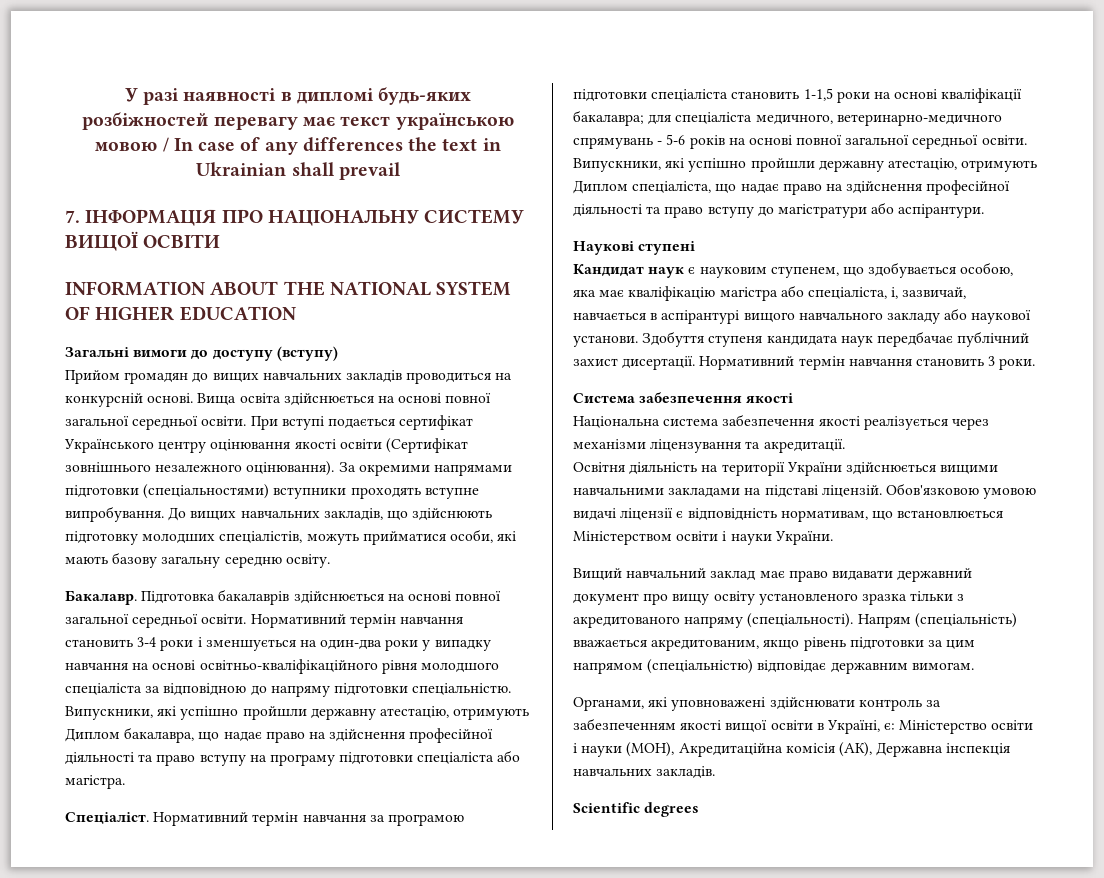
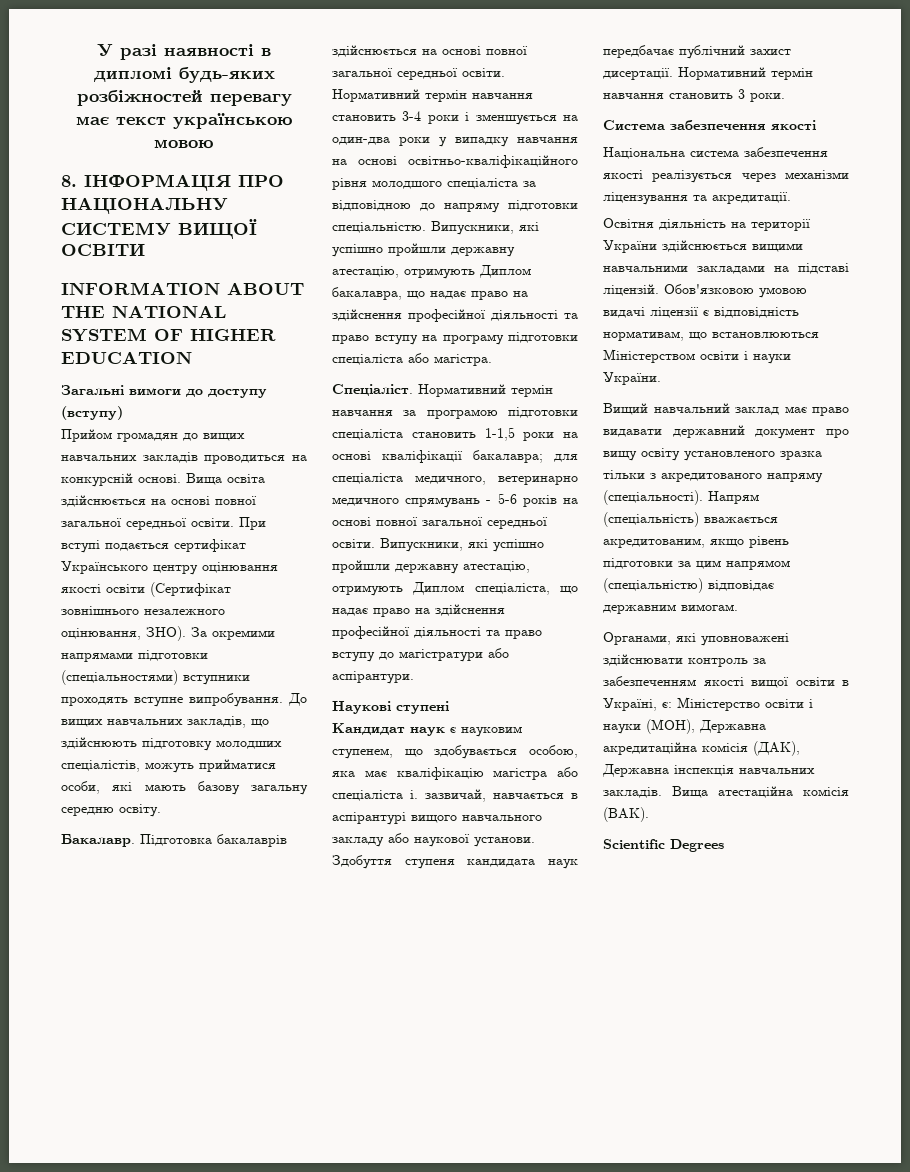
- У разі наявності в дипломі будь-яких розбіжностей перевагу має текст українською мовою / In case of any differences the text in Ukrainian shall prevail
- 7. ІНФОРМАЦІЯ ПРО НАЦІОНАЛЬНУ СИСТЕМУ ВИЩОЇ ОСВІТИ
+ У разі наявності в дипломі будь-яких розбіжностей перевагу має текст українською мовою
+ 8. ІНФОРМАЦІЯ ПРО НАЦІОНАЛЬНУ СИСТЕМУ ВИЩОЇ ОСВІТИ
- При вступі подається сертифікат Українського центру оцінювання якості освіти (Сертифікат зовнішнього незалежного оцінювання).
+ При вступі подається сертифікат Українського центру оцінювання якості освіти (Сертифікат зовнішнього незалежного оцінювання, ЗНО).
- Нормативний термін навчання за програмою підготовки спеціаліста становить 1-1,5 роки на основі кваліфікації бакалавра; для спеціаліста медичного, ветеринарно-медичного спрямувань - 5-6 років на основі повної загальної середньої освіти.
+ Нормативний термін навчання за програмою підготовки спеціаліста становить 1-1,5 роки на основі кваліфікації бакалавра; для спеціаліста медичного, ветеринарно медичного спрямувань - 5-6 років на основі повної загальної середньої освіти.
- Кандидат наук є науковим ступенем, що здобувається особою, яка має кваліфікацію магістра або спеціаліста, і, зазвичай, навчається в аспірантурі вищого навчального закладу або наукової установи.
+ Кандидат наук є науковим ступенем, що здобувається особою, яка має кваліфікацію магістра або спеціаліста і. зазвичай, навчається в аспірантурі вищого навчального закладу або наукової установи.
- Обов'язковою умовою видачі ліцензії є відповідність нормативам, що встановлюється Міністерством освіти і науки України.
+ Обов'язковою умовою видачі ліцензії є відповідність нормативам, що встановлюються Міністерством освіти і науки України.
- Органами, які уповноважені здійснювати контроль за забезпеченням якості вищої освіти в Україні, є: Міністерство освіти і науки (МОН), Акредитаційна комісія (АК), Державна інспекція навчальних закладів.
+ Органами, які уповноважені здійснювати контроль за забезпеченням якості вищої освіти в Україні, є: Міністерство освіти і науки (МОН), Державна акредитаційна комісія (ДАК), Державна інспекція навчальних закладів. Вища атестаційна комісія (ВАК).
- Scientific degrees
+ Scientific Degrees

